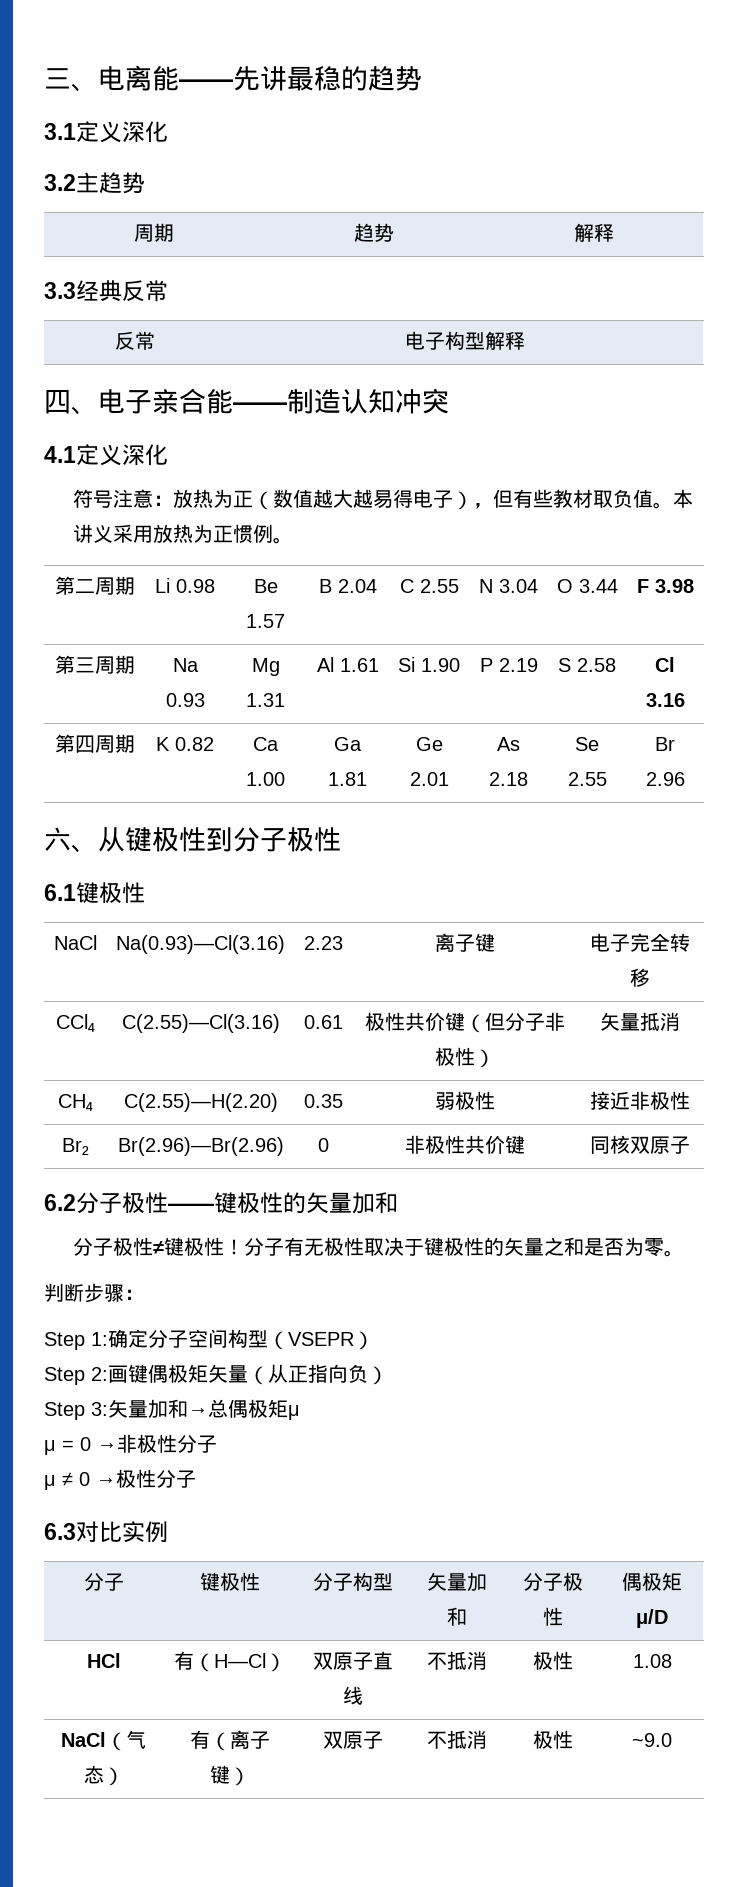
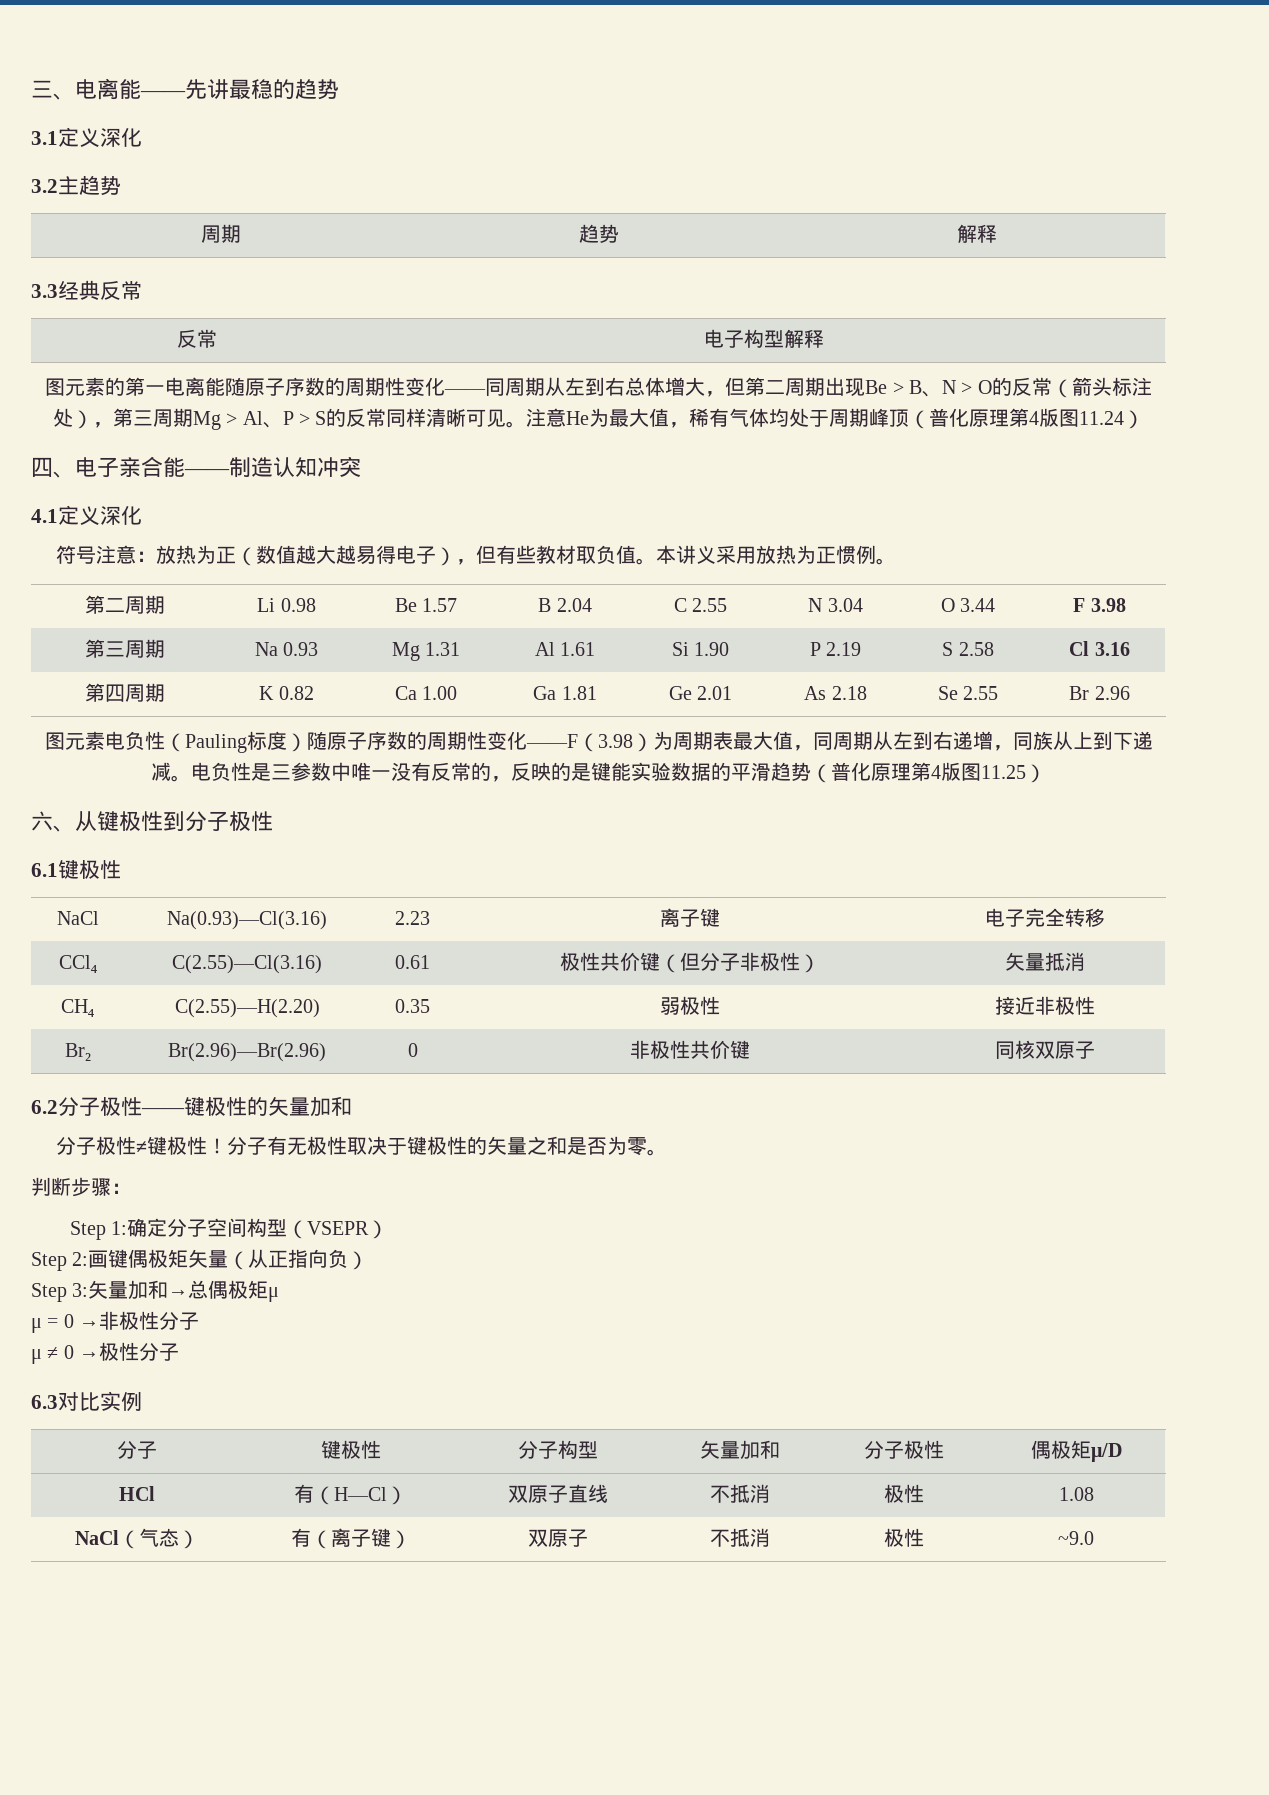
+ 图元素的第一电离能随原子序数的周期性变化——同周期从左到右总体增大，但第二周期出现Be > B、N > O的反常（箭头标注处），第三周期Mg > Al、P > S的反常同样清晰可见。注意He为最大值，稀有气体均处于周期峰顶（普化原理第4版图11.24）
+ 图元素电负性（Pauling标度）随原子序数的周期性变化——F（3.98）为周期表最大值，同周期从左到右递增，同族从上到下递减。电负性是三参数中唯一没有反常的，反映的是键能实验数据的平滑趋势（普化原理第4版图11.25）

